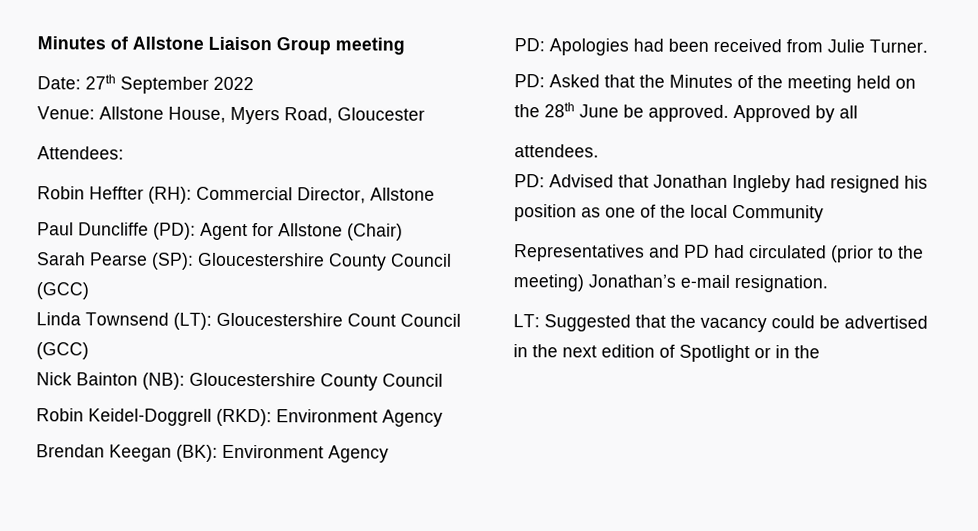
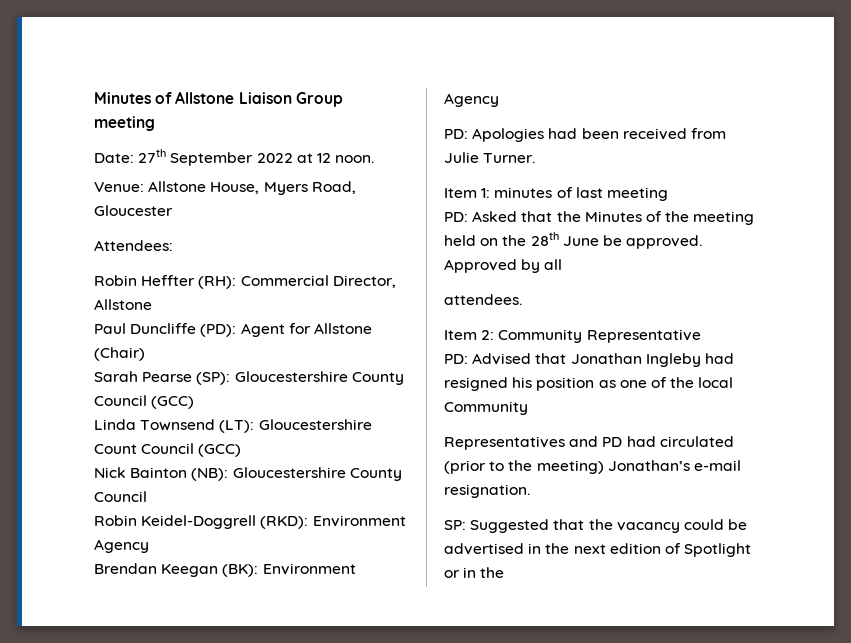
- Date: 27th September 2022
+ Date: 27th September 2022 at 12 noon.
+ Item 1: minutes of last meeting
+ Item 2: Community Representative
- LT: Suggested that the vacancy could be advertised in the next edition of Spotlight or in the
+ SP: Suggested that the vacancy could be advertised in the next edition of Spotlight or in the

